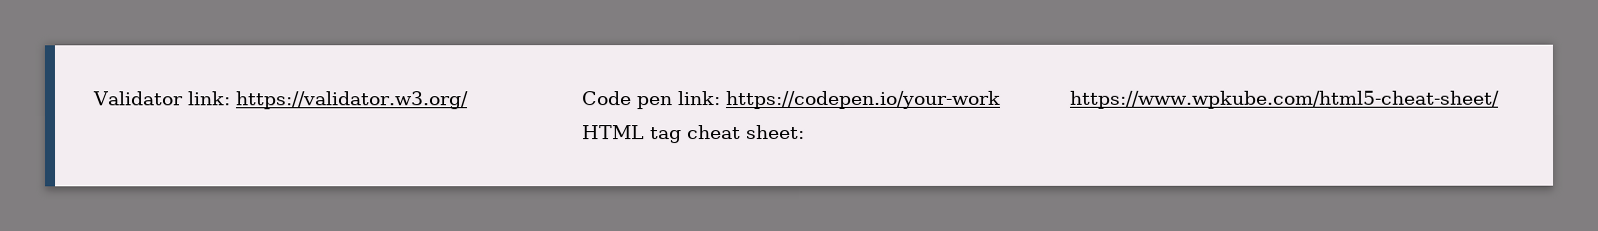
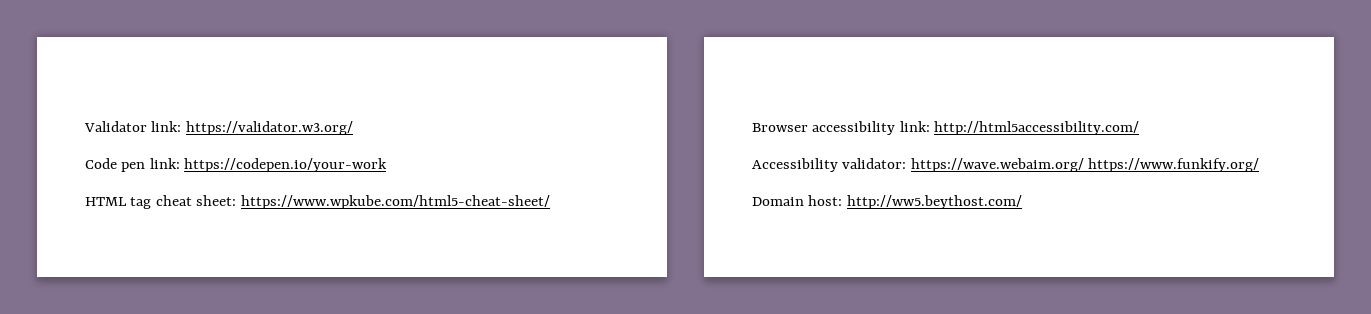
+ Browser accessibility link: http://html5accessibility.com/
+ Accessibility validator: https://wave.webaim.org/ https://www.funkify.org/
+ Domain host: http://ww5.beythost.com/

